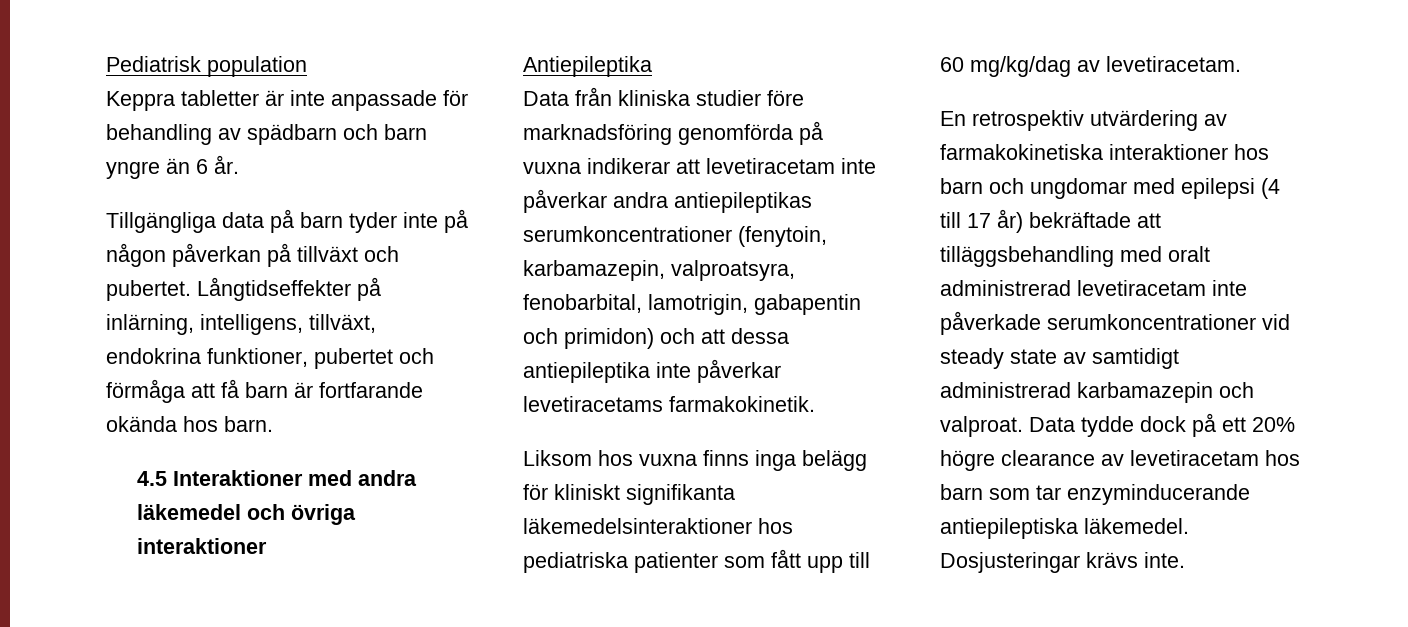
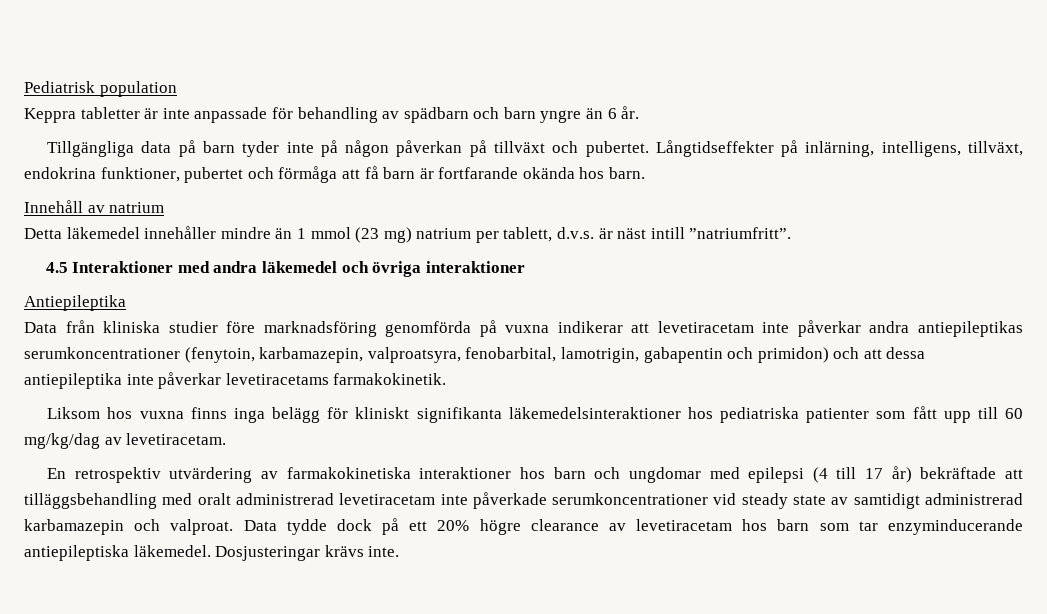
+ Innehåll av natrium
+ Detta läkemedel innehåller mindre än 1 mmol (23 mg) natrium per tablett, d.v.s. är näst intill ”natriumfritt”.

